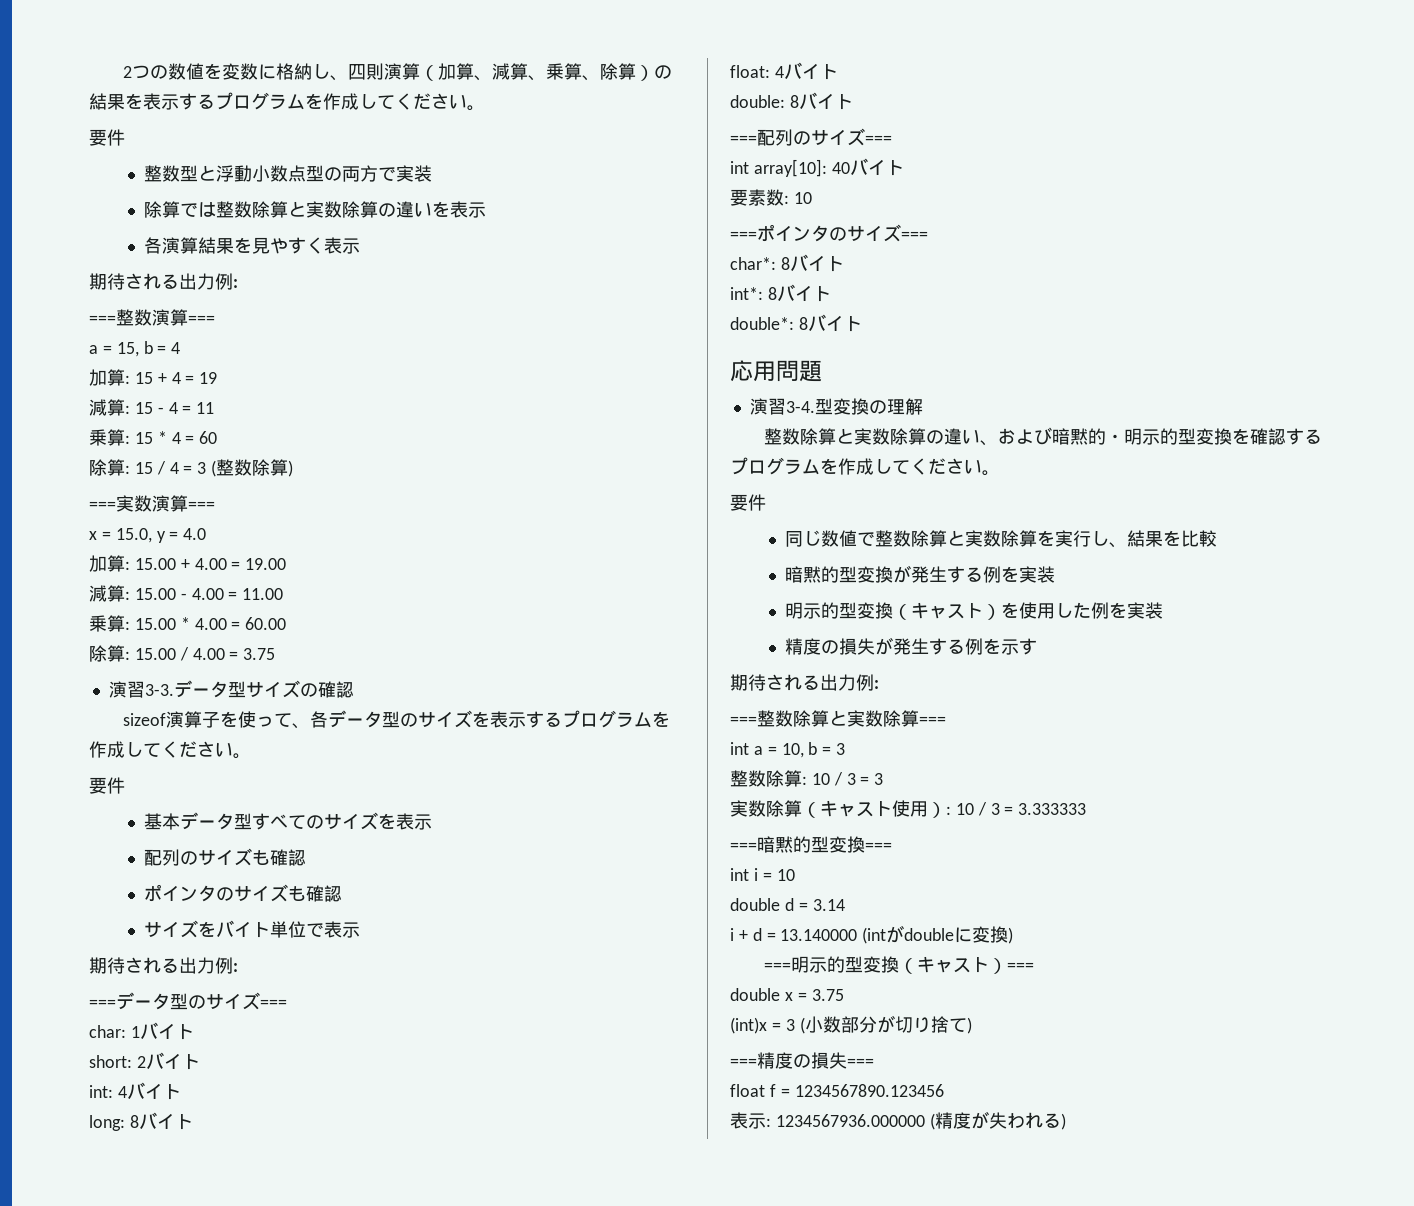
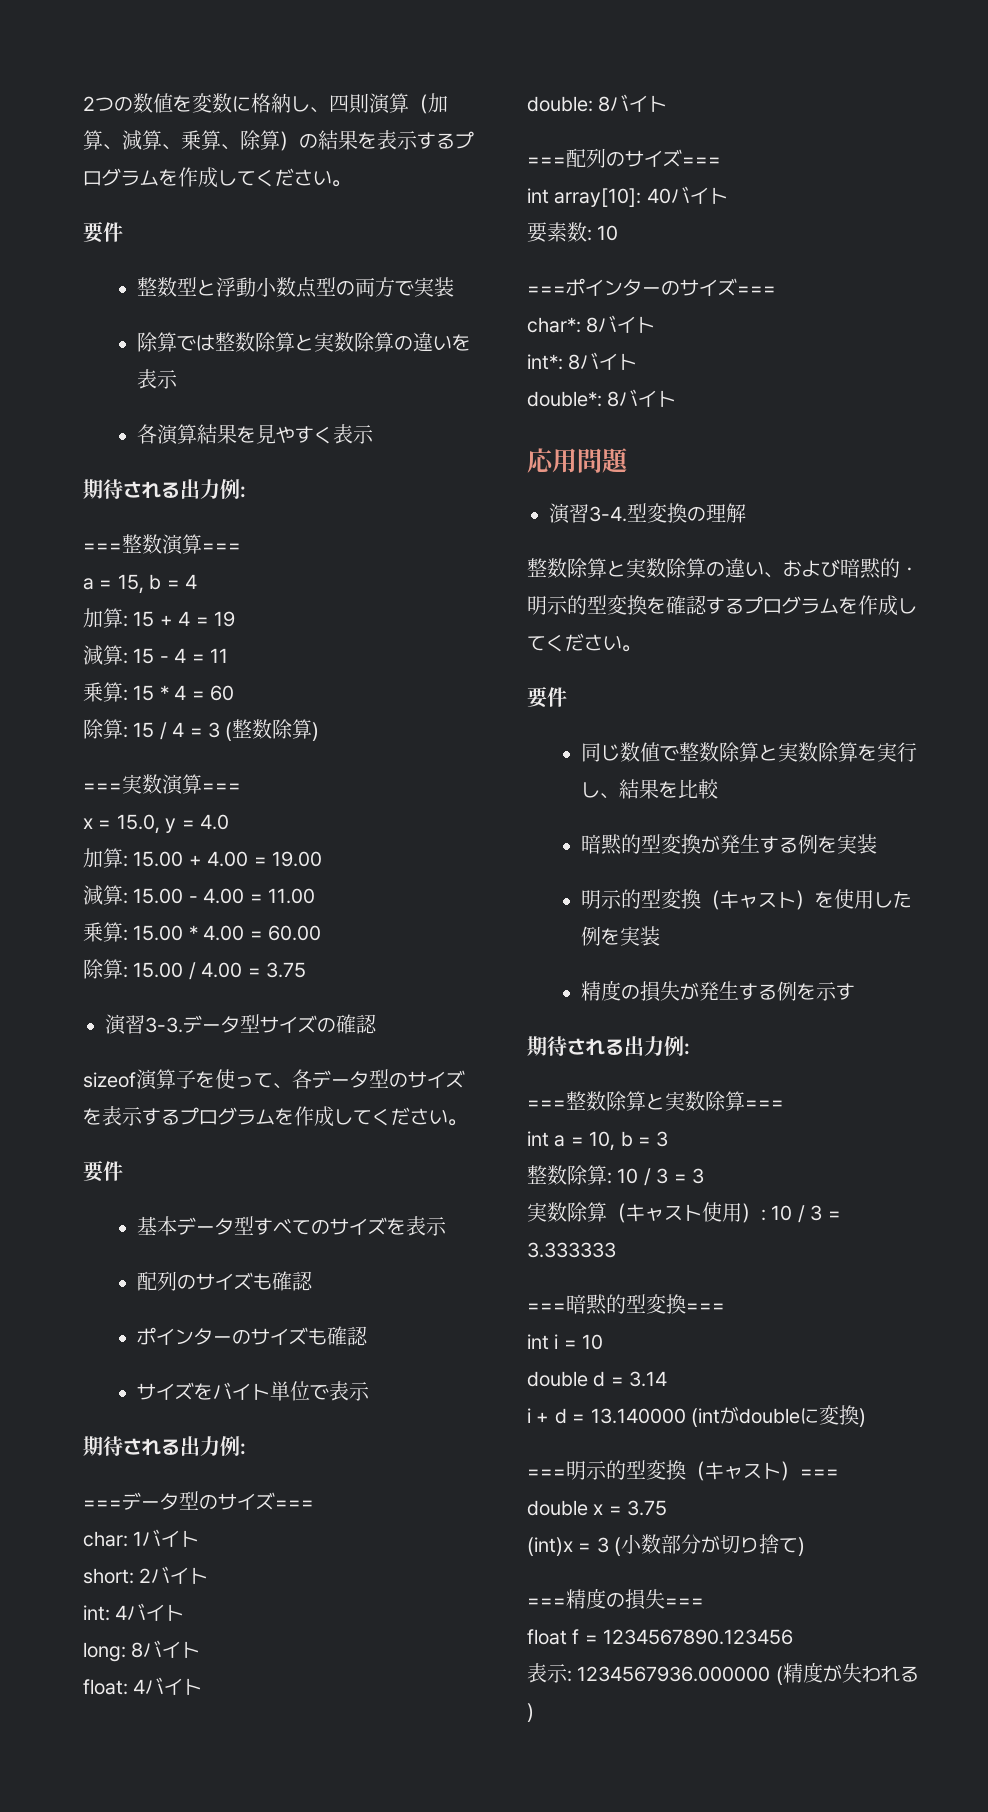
- ポインタのサイズも確認
+ ポインターのサイズも確認
- ===ポインタのサイズ===
+ ===ポインターのサイズ===

